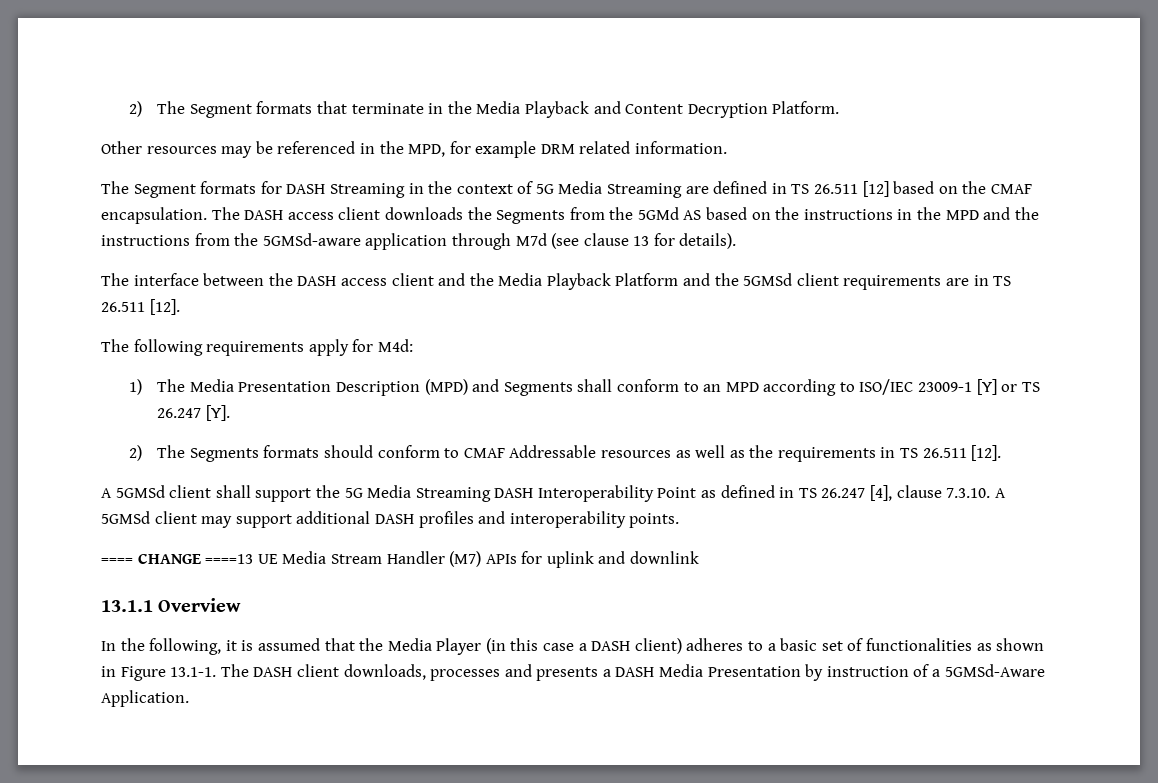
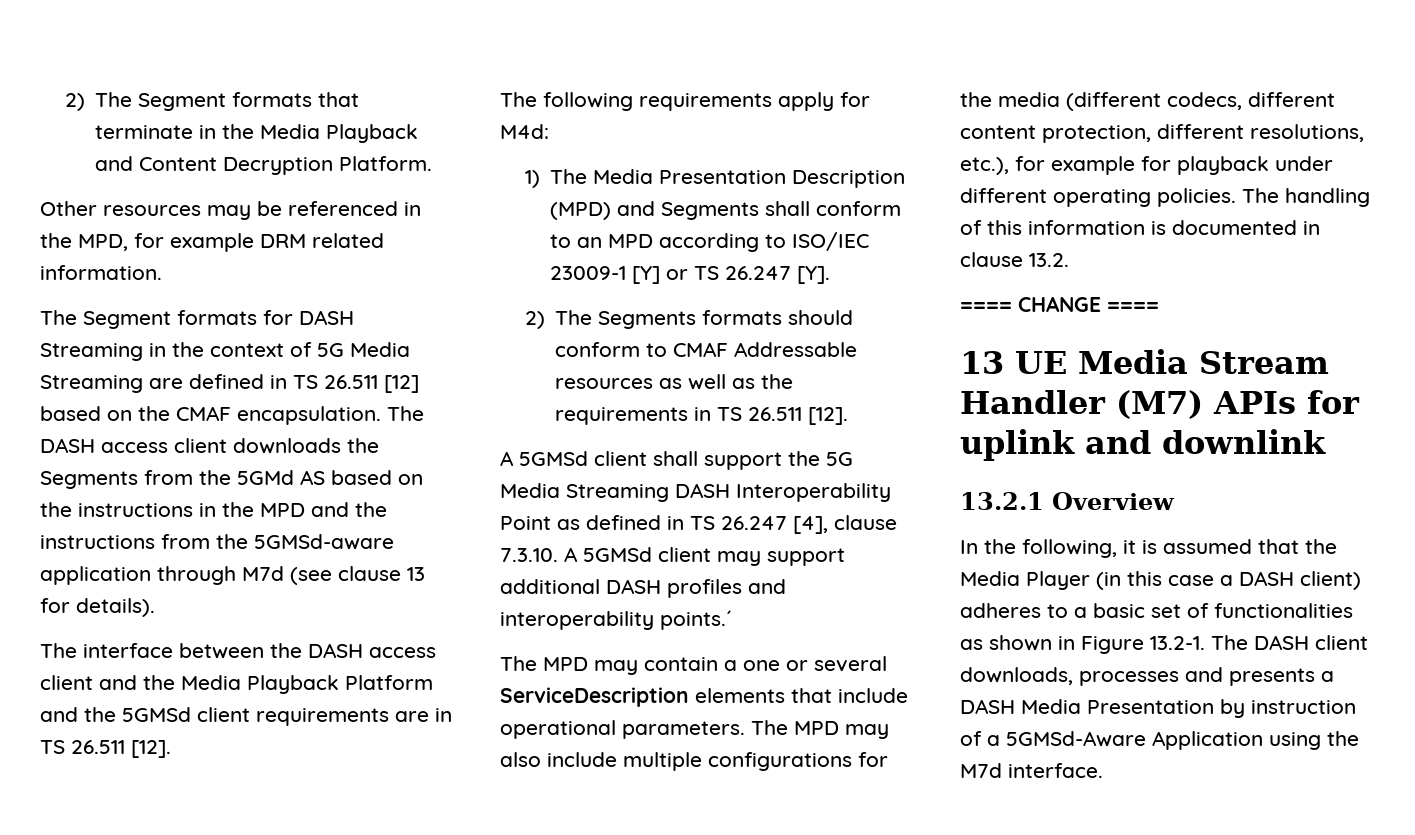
- A 5GMSd client shall support the 5G Media Streaming DASH Interoperability Point as defined in TS 26.247 [4], clause 7.3.10. A 5GMSd client may support additional DASH profiles and interoperability points.
+ A 5GMSd client shall support the 5G Media Streaming DASH Interoperability Point as defined in TS 26.247 [4], clause 7.3.10. A 5GMSd client may support additional DASH profiles and interoperability points.´
+ The MPD may contain a one or several ServiceDescription elements that include operational parameters. The MPD may also include multiple configurations for the media (different codecs, different content protection, different resolutions, etc.), for example for playback under different operating policies. The handling of this information is documented in clause 13.2.
- ==== CHANGE ====13 UE Media Stream Handler (M7) APIs for uplink and downlink
+ ==== CHANGE ====
+ 13 UE Media Stream Handler (M7) APIs for uplink and downlink
- 13.1.1 Overview
+ 13.2.1 Overview
- In the following, it is assumed that the Media Player (in this case a DASH client) adheres to a basic set of functionalities as shown in Figure 13.1-1. The DASH client downloads, processes and presents a DASH Media Presentation by instruction of a 5GMSd-Aware Application.
+ In the following, it is assumed that the Media Player (in this case a DASH client) adheres to a basic set of functionalities as shown in Figure 13.2-1. The DASH client downloads, processes and presents a DASH Media Presentation by instruction of a 5GMSd-Aware Application using the M7d interface.

